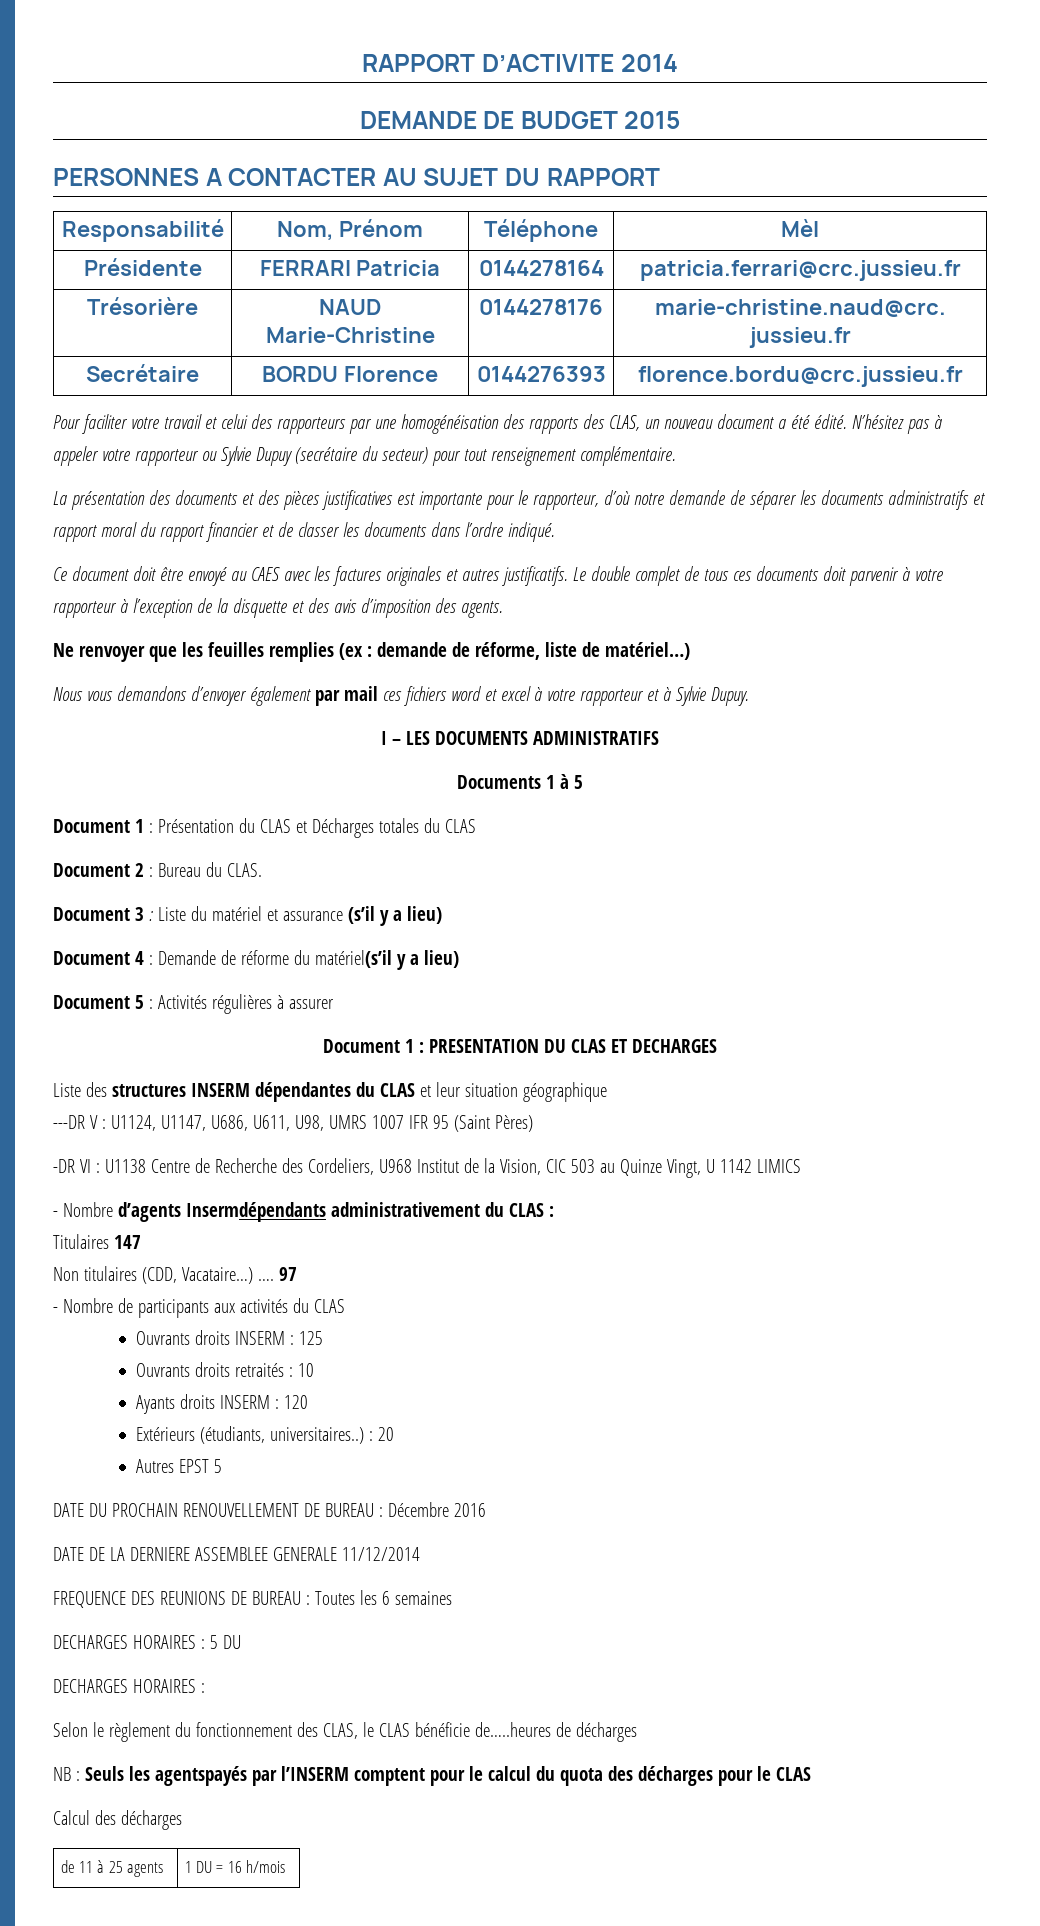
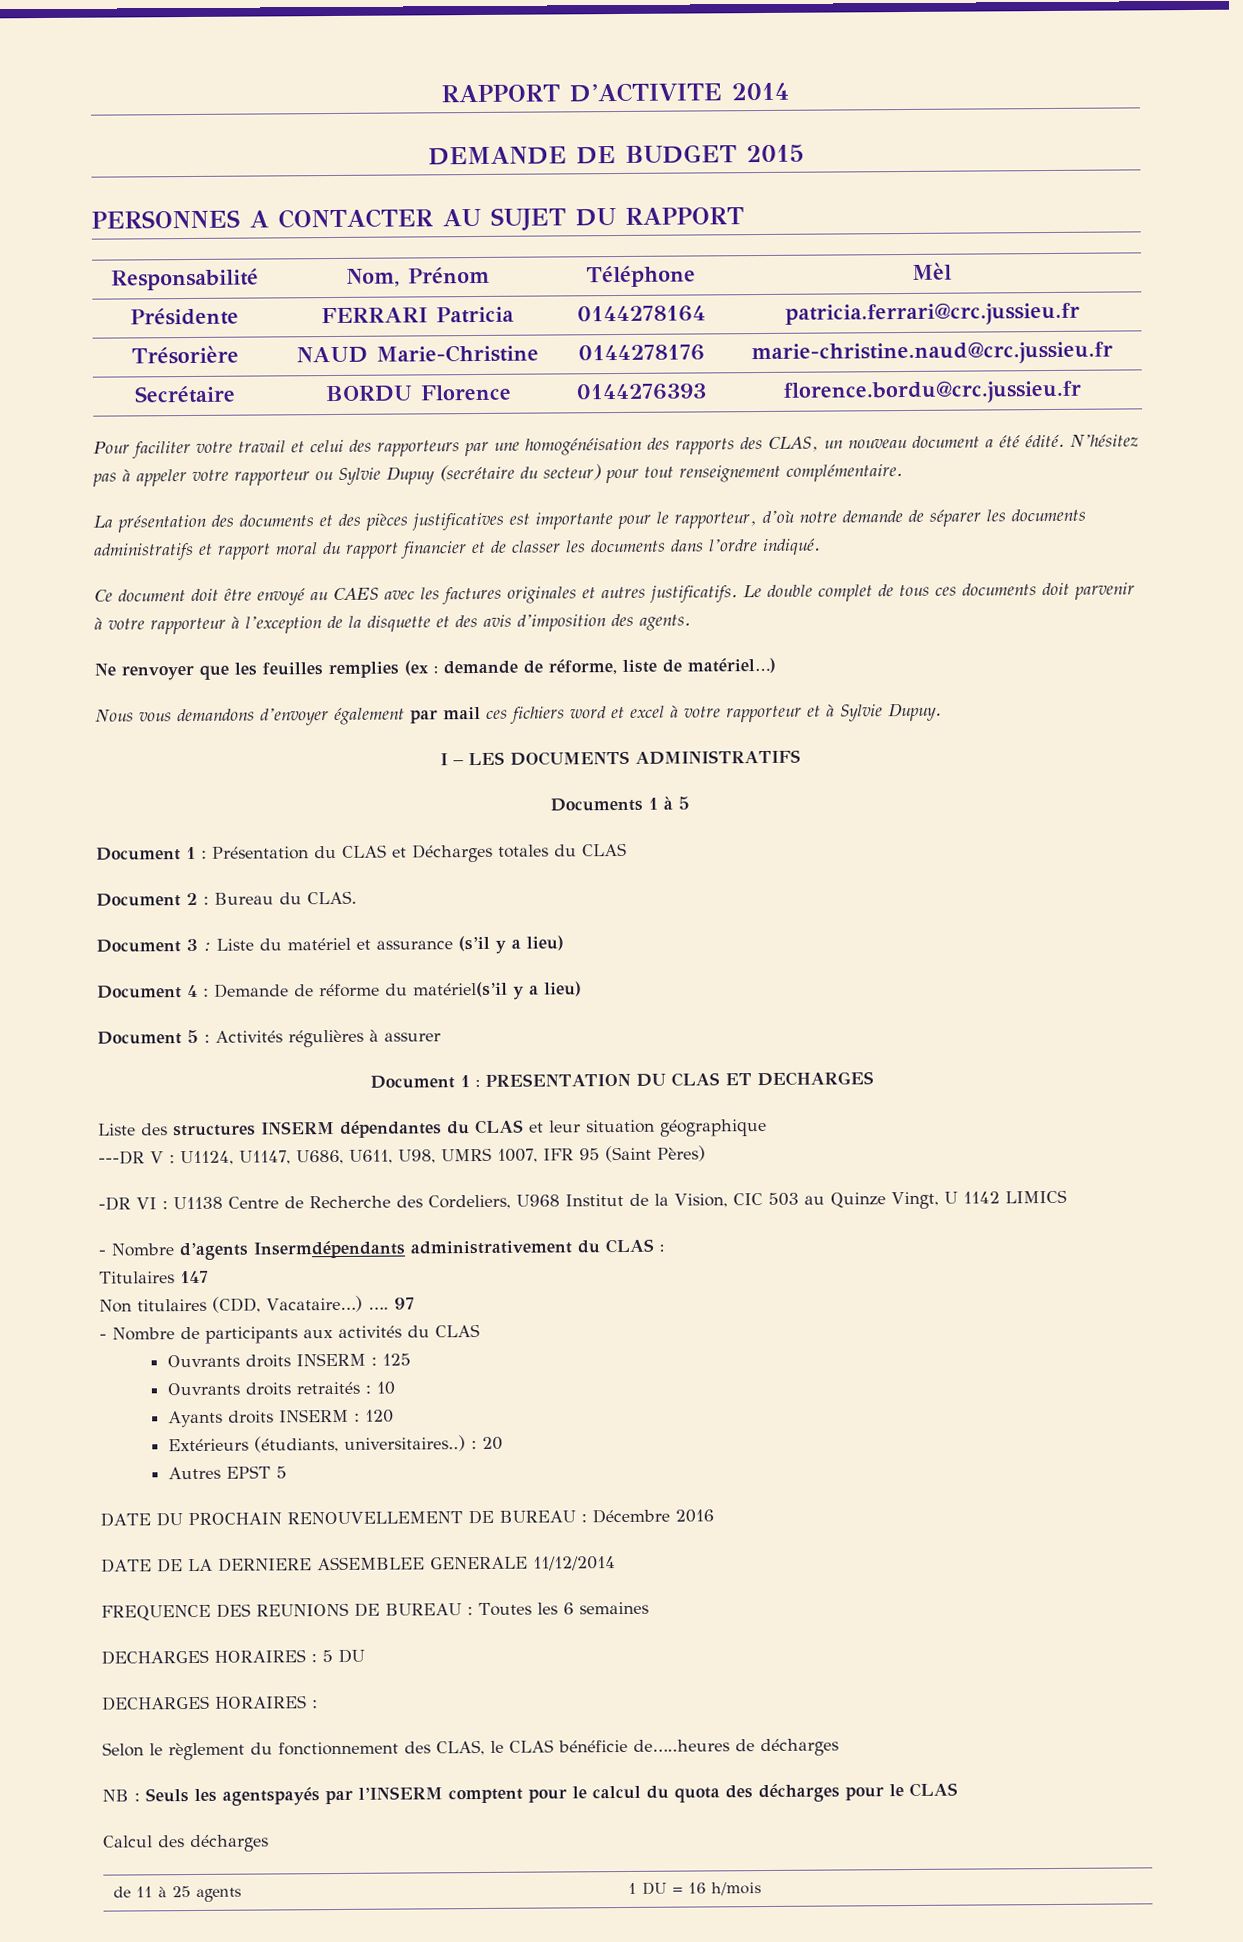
- ---DR V : U1124, U1147, U686, U611, U98, UMRS 1007 IFR 95 (Saint Pères)
+ ---DR V : U1124, U1147, U686, U611, U98, UMRS 1007, IFR 95 (Saint Pères)

